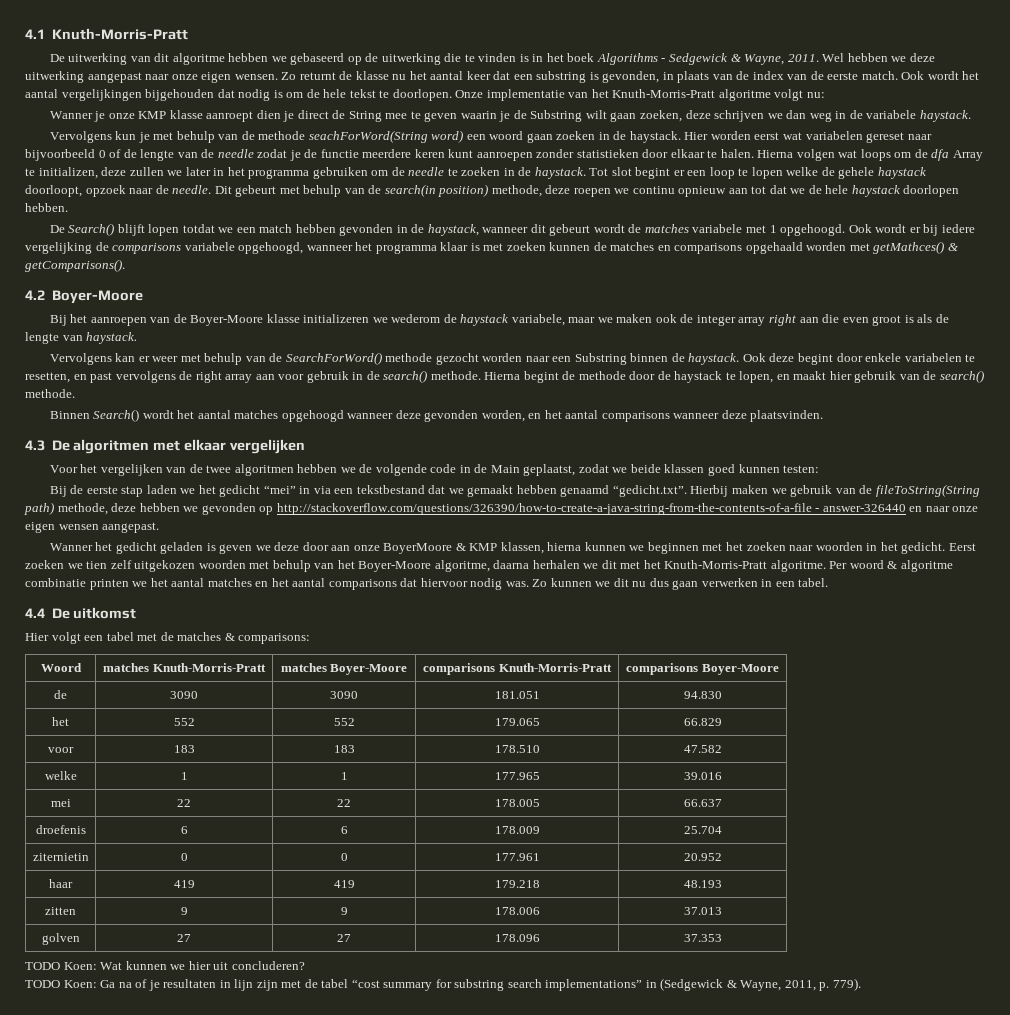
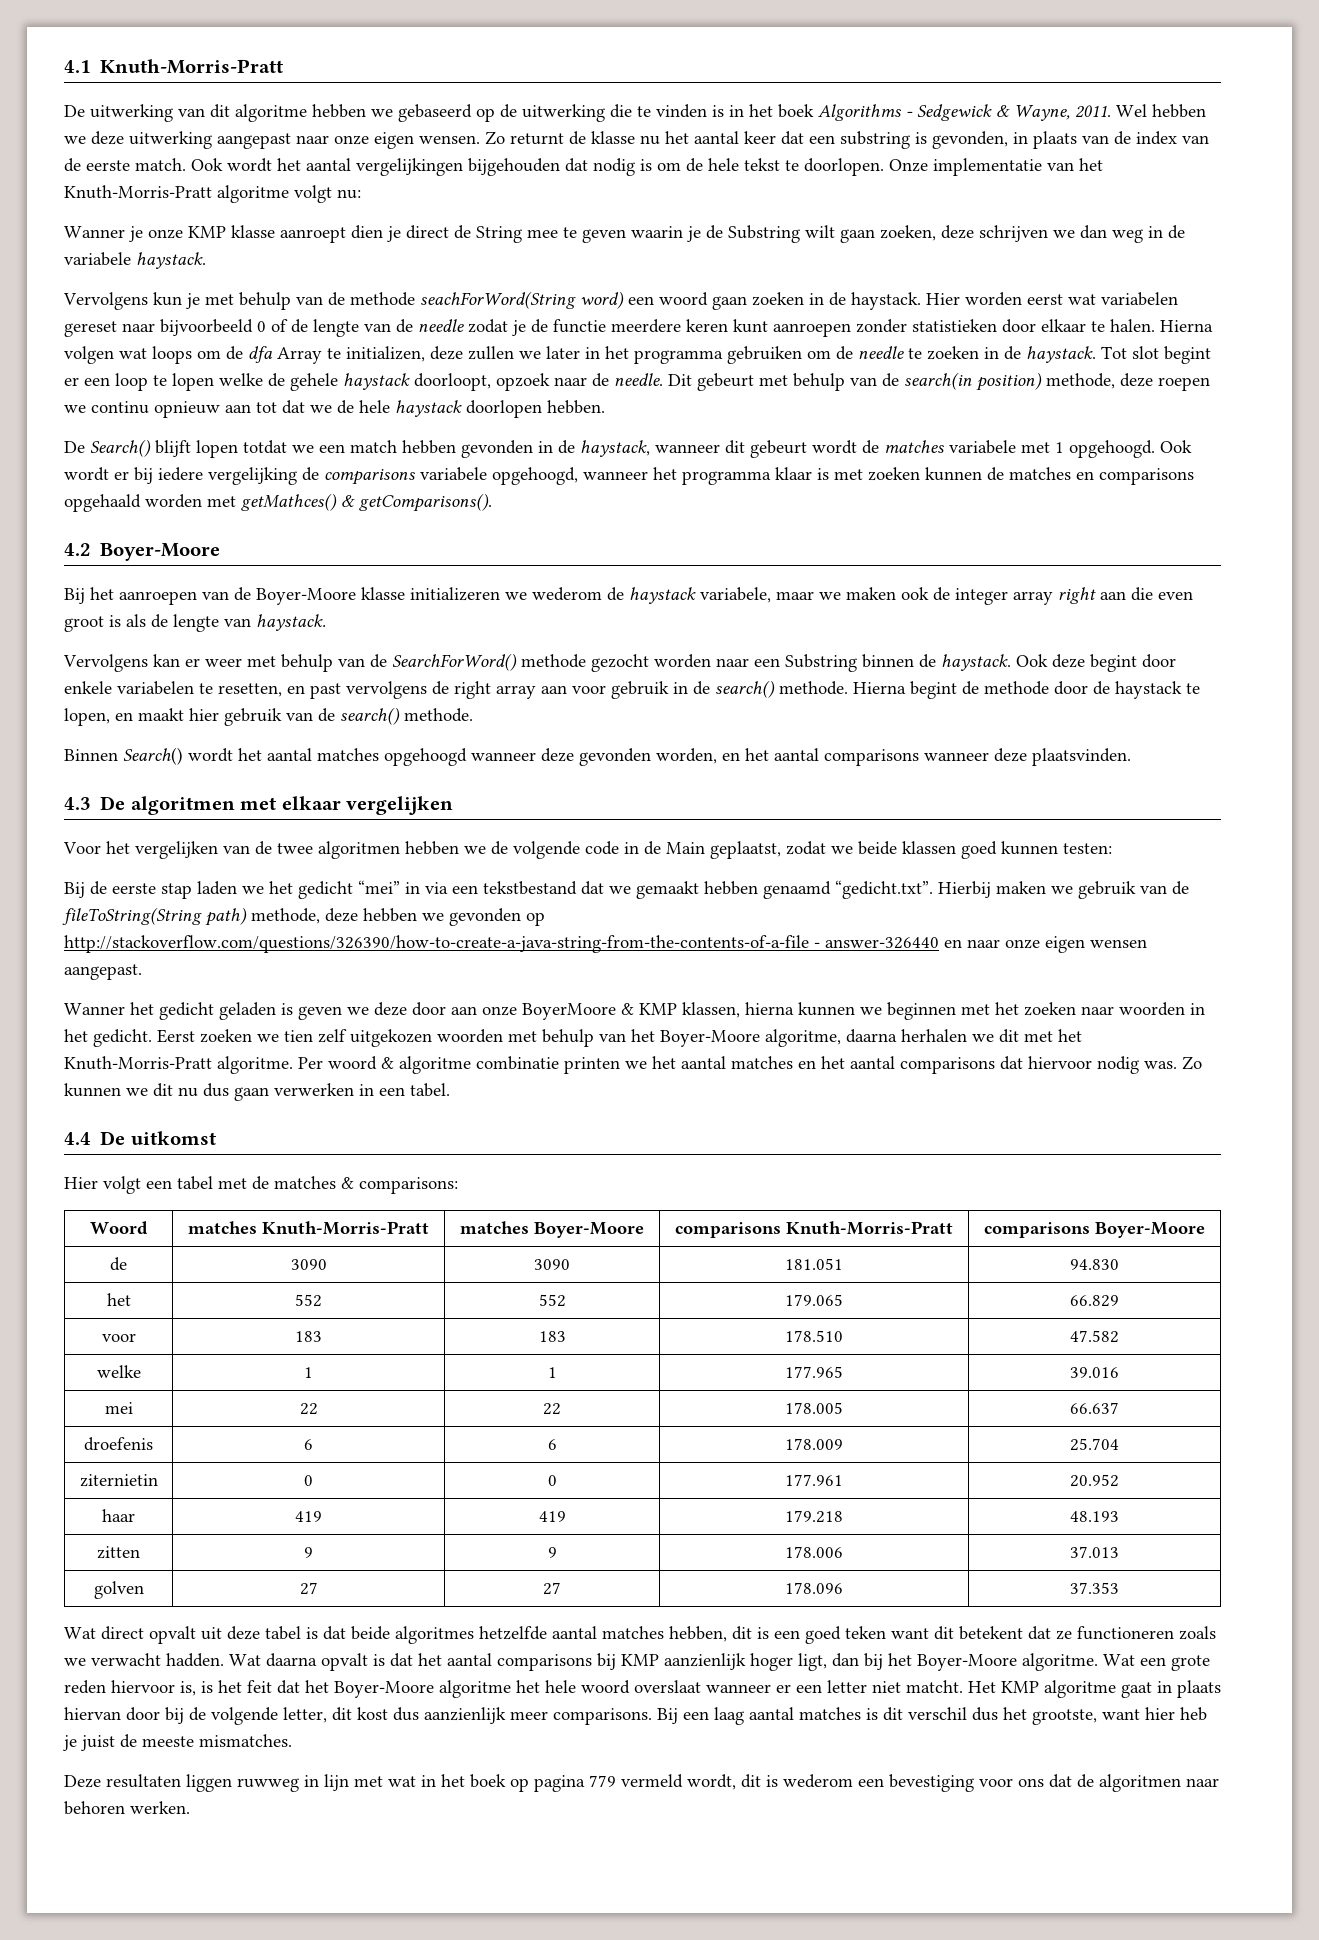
- TODO Koen: Wat kunnen we hier uit concluderen?
- TODO Koen: Ga na of je resultaten in lijn zijn met de tabel “cost summary for substring search implementations” in (Sedgewick & Wayne, 2011, p. 779).
+ Wat direct opvalt uit deze tabel is dat beide algoritmes hetzelfde aantal matches hebben, dit is een goed teken want dit betekent dat ze functioneren zoals we verwacht hadden. Wat daarna opvalt is dat het aantal comparisons bij KMP aanzienlijk hoger ligt, dan bij het Boyer-Moore algoritme. Wat een grote reden hiervoor is, is het feit dat het Boyer-Moore algoritme het hele woord overslaat wanneer er een letter niet matcht. Het KMP algoritme gaat in plaats hiervan door bij de volgende letter, dit kost dus aanzienlijk meer comparisons. Bij een laag aantal matches is dit verschil dus het grootste, want hier heb je juist de meeste mismatches.
+ Deze resultaten liggen ruwweg in lijn met wat in het boek op pagina 779 vermeld wordt, dit is wederom een bevestiging voor ons dat de algoritmen naar behoren werken.

